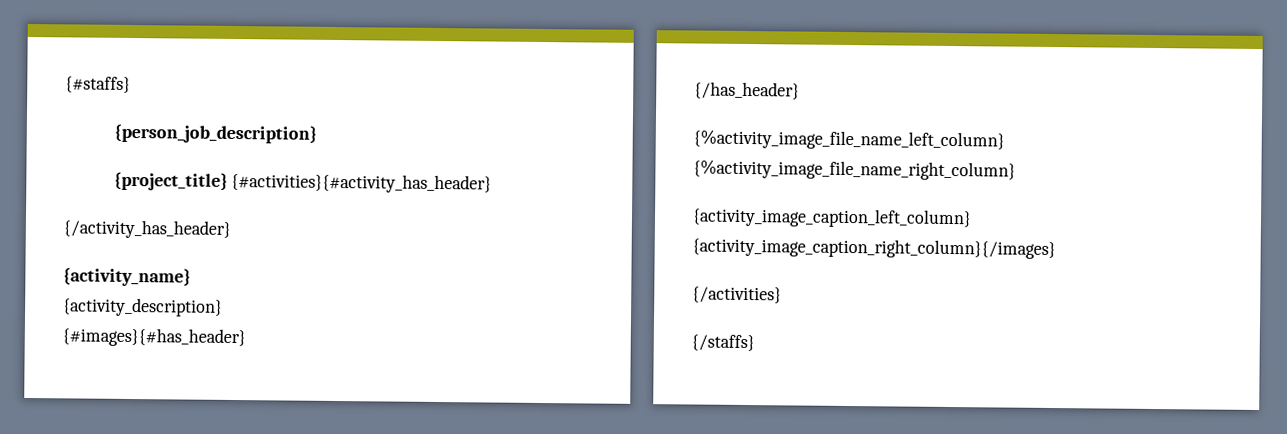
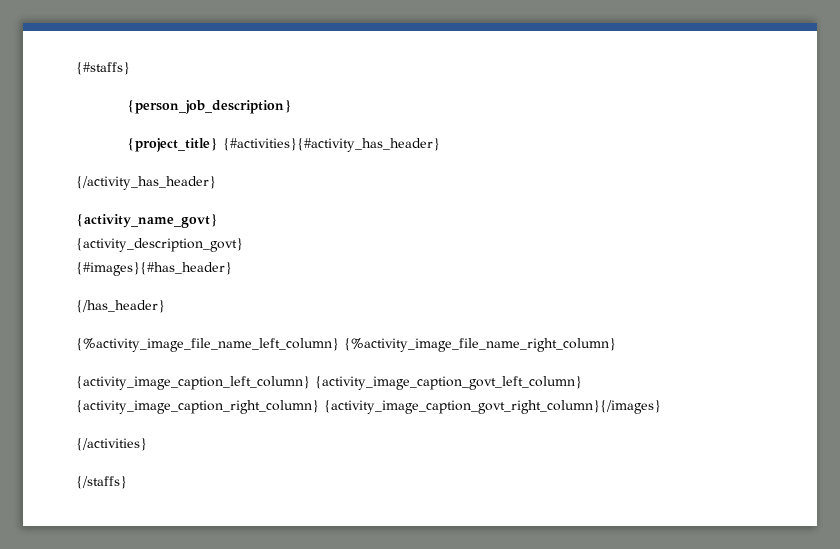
- {activity_name}
- {activity_description}
+ {activity_name_govt}
+ {activity_description_govt}
- {activity_image_caption_left_column} {activity_image_caption_right_column}{/images}
+ {activity_image_caption_left_column} {activity_image_caption_govt_left_column} {activity_image_caption_right_column} {activity_image_caption_govt_right_column}{/images}

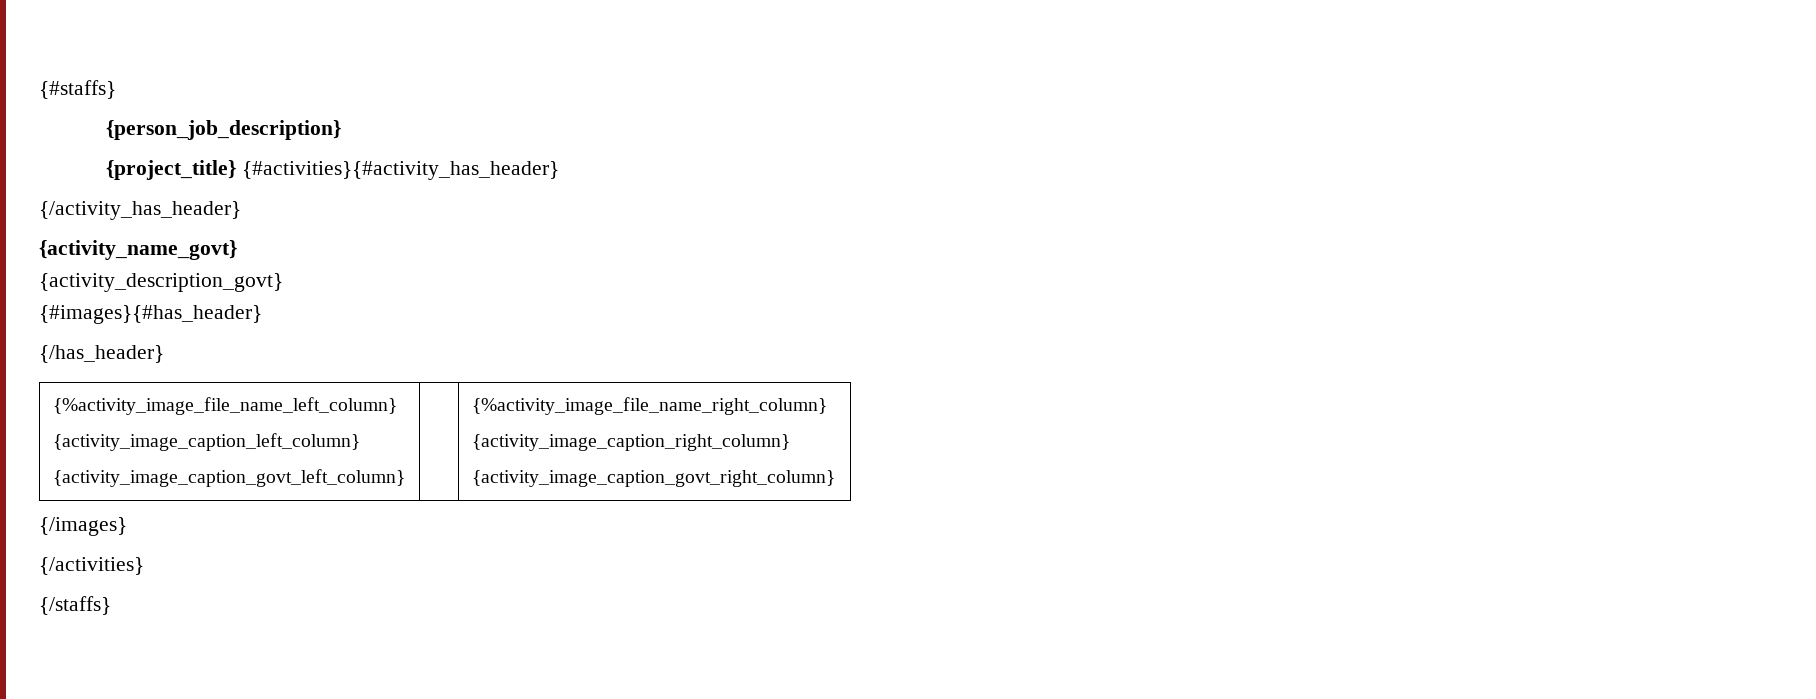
- {%activity_image_file_name_left_column} {%activity_image_file_name_right_column}
- {activity_image_caption_left_column} {activity_image_caption_govt_left_column} {activity_image_caption_right_column} {activity_image_caption_govt_right_column}{/images}
+ {%activity_image_file_name_left_column}
+ {activity_image_caption_left_column}
+ {activity_image_caption_govt_left_column} | | {%activity_image_file_name_right_column}
+ {activity_image_caption_right_column}
+ {activity_image_caption_govt_right_column}
+ {/images}

